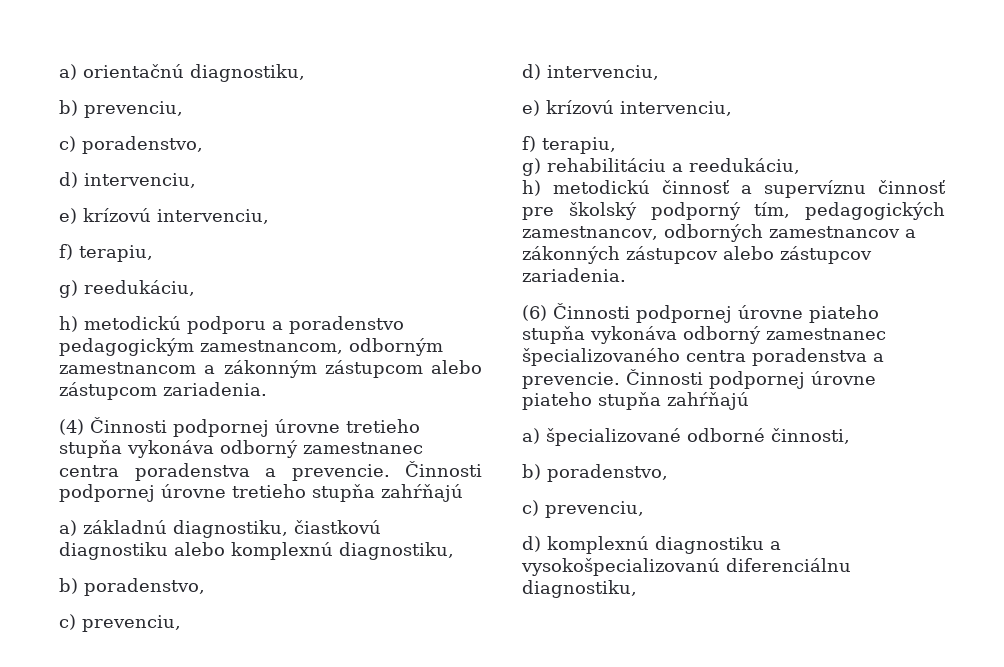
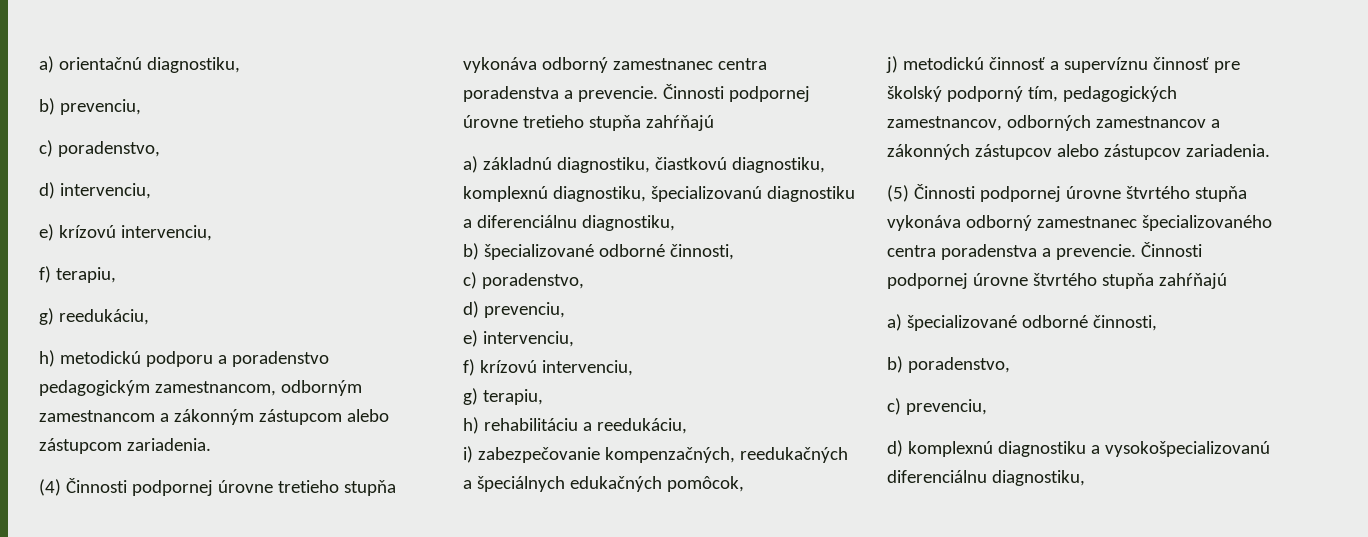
- a) základnú diagnostiku, čiastkovú diagnostiku alebo komplexnú diagnostiku,
- b) poradenstvo,
- c) prevenciu,
- d) intervenciu,
- e) krízovú intervenciu,
- f) terapiu,
- g) rehabilitáciu a reedukáciu,
+ a) základnú diagnostiku, čiastkovú diagnostiku, komplexnú diagnostiku, špecializovanú diagnostiku a diferenciálnu diagnostiku,
+ b) špecializované odborné činnosti,
+ c) poradenstvo,
+ d) prevenciu,
+ e) intervenciu,
+ f) krízovú intervenciu,
+ g) terapiu,
+ h) rehabilitáciu a reedukáciu,
- h) metodickú činnosť a supervíznu činnosť pre školský podporný tím, pedagogických zamestnancov, odborných zamestnancov a zákonných zástupcov alebo zástupcov zariadenia.
+ i) zabezpečovanie kompenzačných, reedukačných a špeciálnych edukačných pomôcok,
+ j) metodickú činnosť a supervíznu činnosť pre školský podporný tím, pedagogických zamestnancov, odborných zamestnancov a zákonných zástupcov alebo zástupcov zariadenia.
- (6) Činnosti podpornej úrovne piateho stupňa vykonáva odborný zamestnanec špecializovaného centra poradenstva a prevencie.
+ (5) Činnosti podpornej úrovne štvrtého stupňa vykonáva odborný zamestnanec špecializovaného centra poradenstva a prevencie.
- Činnosti podpornej úrovne piateho stupňa zahŕňajú
+ Činnosti podpornej úrovne štvrtého stupňa zahŕňajú

